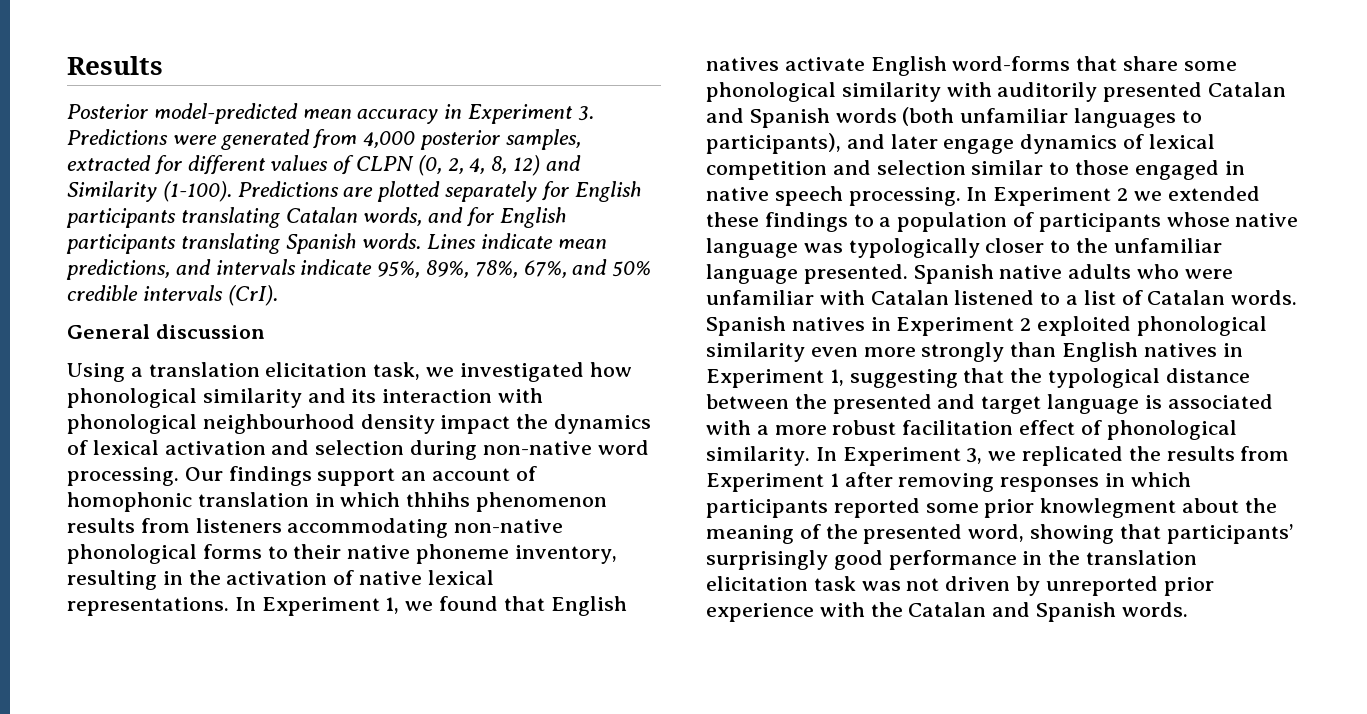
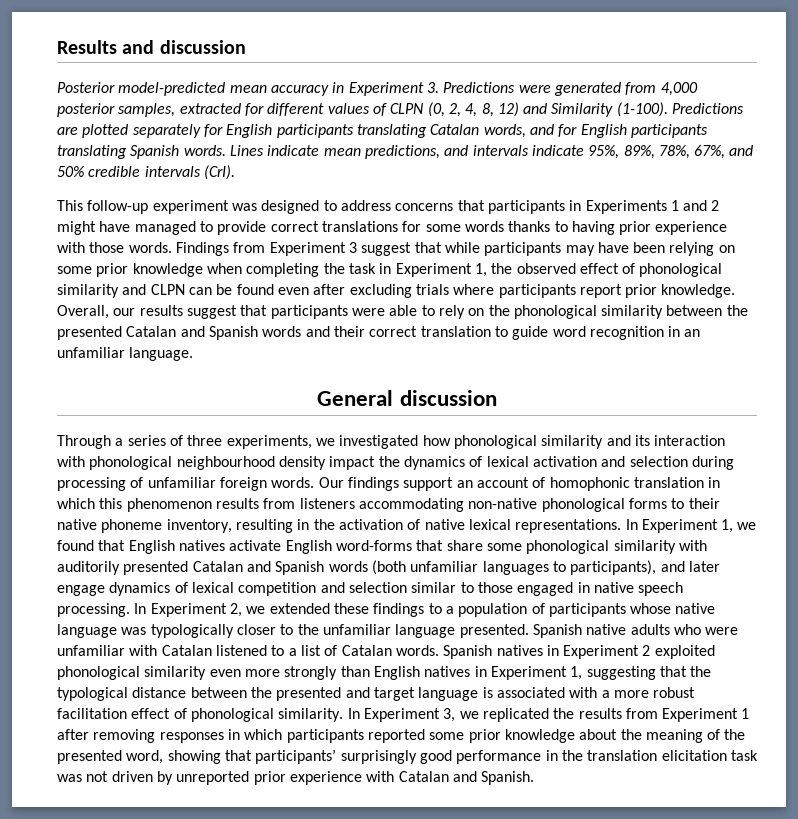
- Results
+ Results and discussion
+ This follow-up experiment was designed to address concerns that participants in Experiments 1 and 2 might have managed to provide correct translations for some words thanks to having prior experience with those words. Findings from Experiment 3 suggest that while participants may have been relying on some prior knowledge when completing the task in Experiment 1, the observed effect of phonological similarity and CLPN can be found even after excluding trials where participants report prior knowledge. Overall, our results suggest that participants were able to rely on the phonological similarity between the presented Catalan and Spanish words and their correct translation to guide word recognition in an unfamiliar language.
  General discussion
- Using a translation elicitation task, we investigated how phonological similarity and its interaction with phonological neighbourhood density impact the dynamics of lexical activation and selection during non-native word processing.
+ Through a series of three experiments, we investigated how phonological similarity and its interaction with phonological neighbourhood density impact the dynamics of lexical activation and selection during processing of unfamiliar foreign words.
- Our findings support an account of homophonic translation in which thhihs phenomenon results from listeners accommodating non-native phonological forms to their native phoneme inventory, resulting in the activation of native lexical representations.
+ Our findings support an account of homophonic translation in which this phenomenon results from listeners accommodating non-native phonological forms to their native phoneme inventory, resulting in the activation of native lexical representations.
- In Experiment 2 we extended these findings to a population of participants whose native language was typologically closer to the unfamiliar language presented.
+ In Experiment 2, we extended these findings to a population of participants whose native language was typologically closer to the unfamiliar language presented.
- In Experiment 3, we replicated the results from Experiment 1 after removing responses in which participants reported some prior knowlegment about the meaning of the presented word, showing that participants’ surprisingly good performance in the translation elicitation task was not driven by unreported prior experience with the Catalan and Spanish words.
+ In Experiment 3, we replicated the results from Experiment 1 after removing responses in which participants reported some prior knowledge about the meaning of the presented word, showing that participants’ surprisingly good performance in the translation elicitation task was not driven by unreported prior experience with Catalan and Spanish.

